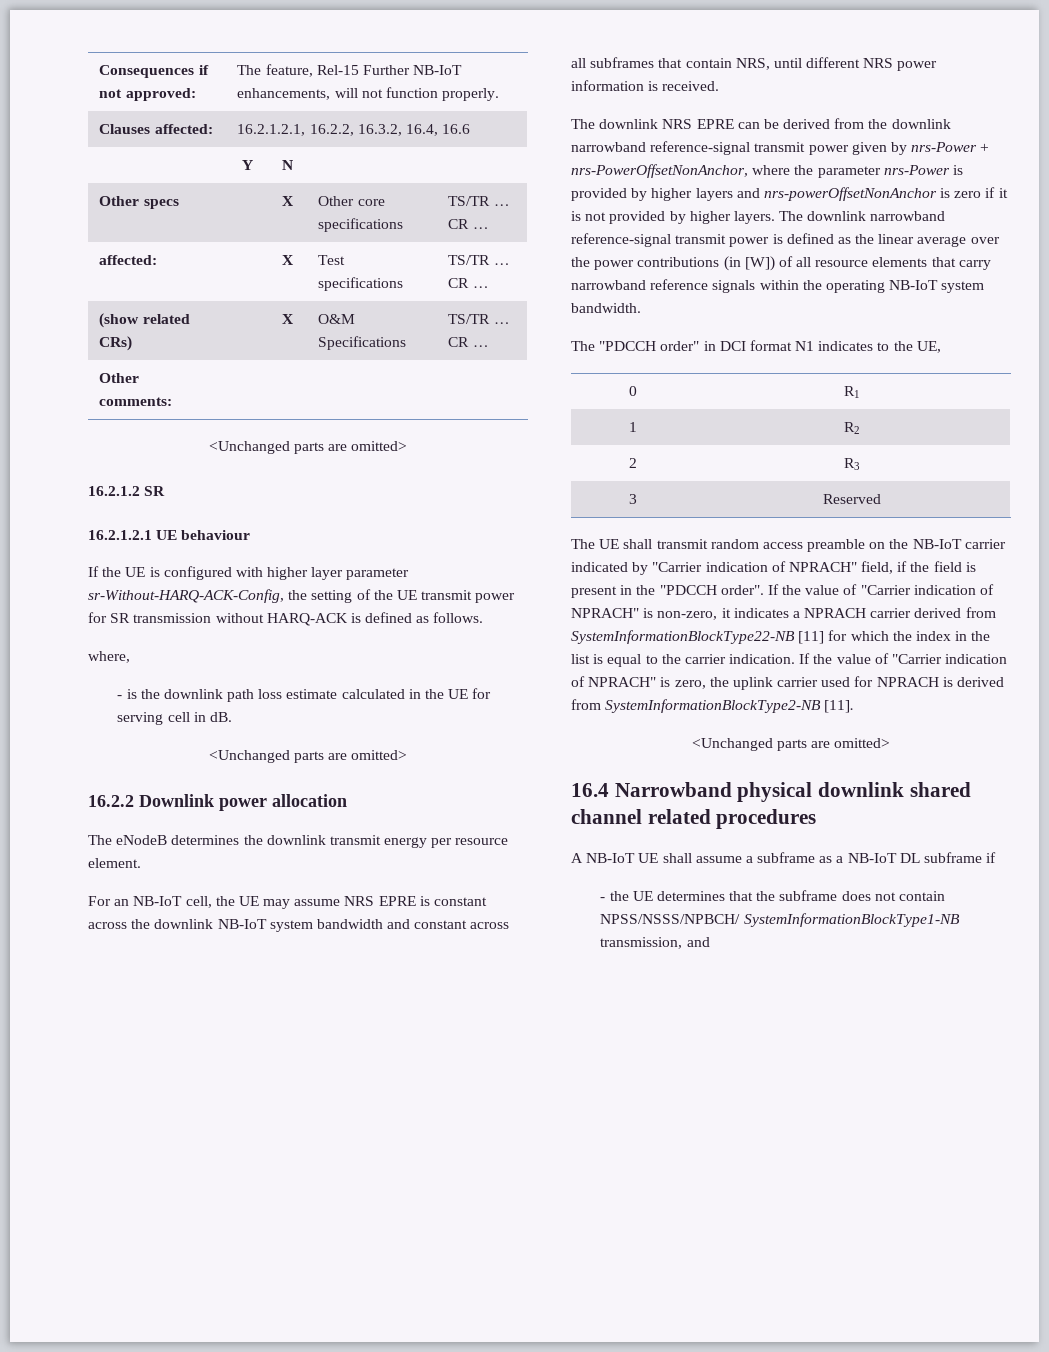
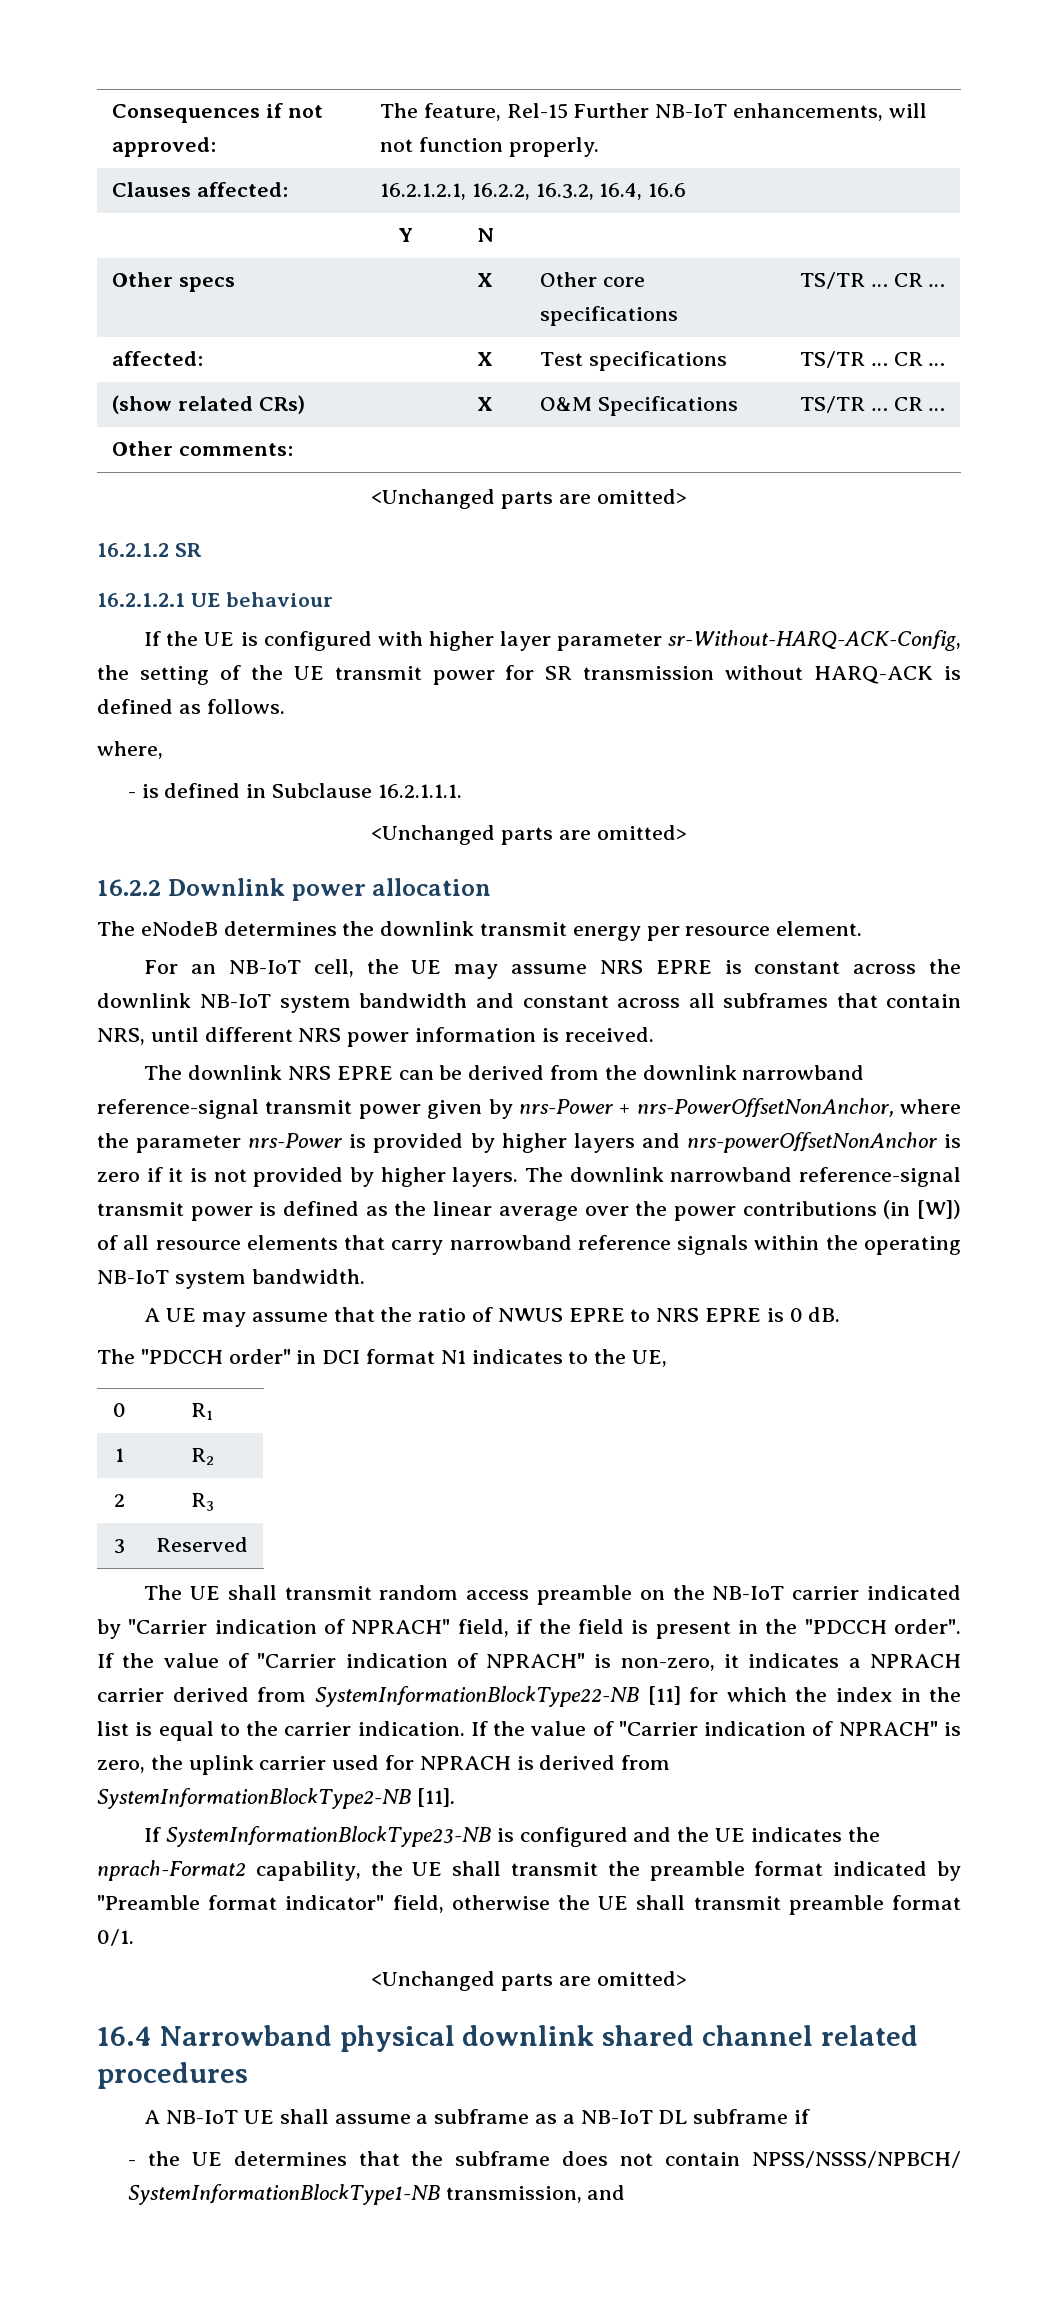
- - is the downlink path loss estimate calculated in the UE for serving cell in dB.
+ - is defined in Subclause 16.2.1.1.1.
+ A UE may assume that the ratio of NWUS EPRE to NRS EPRE is 0 dB.
+ If SystemInformationBlockType23-NB is configured and the UE indicates the nprach-Format2 capability, the UE shall transmit the preamble format indicated by "Preamble format indicator" field, otherwise the UE shall transmit preamble format 0/1.

